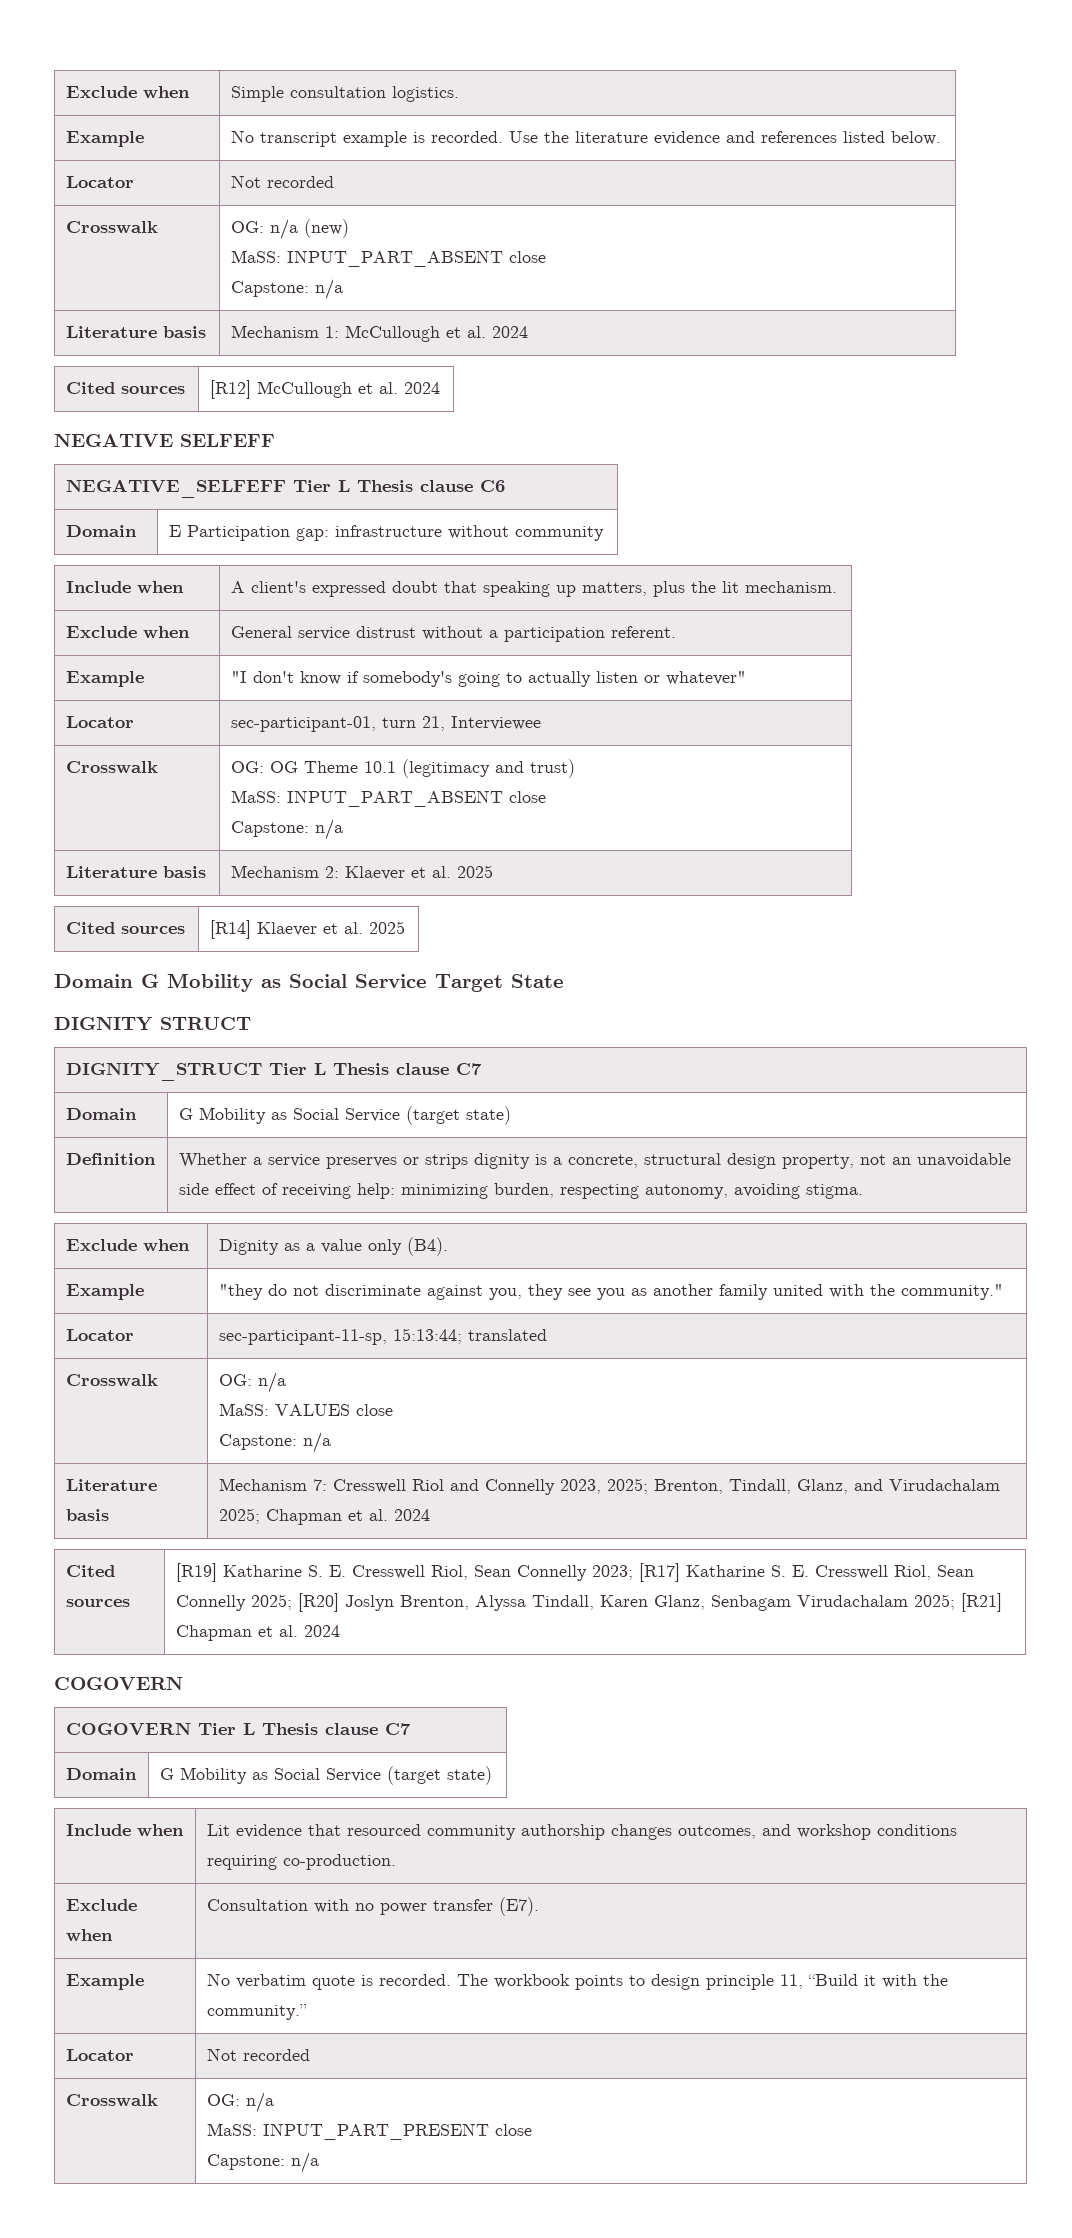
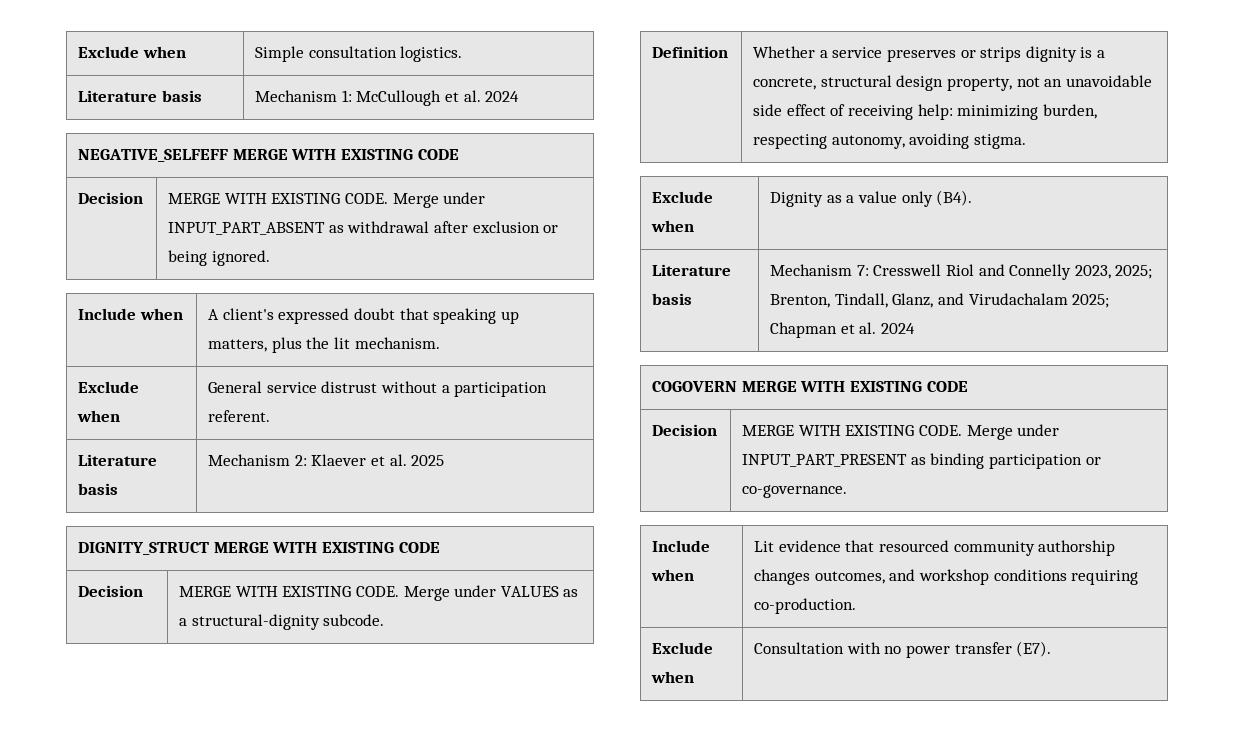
- Example | No transcript example is recorded. Use the literature evidence and references listed below.
- Locator | Not recorded
- Crosswalk | OG: n/a (new)
- MaSS: INPUT_PART_ABSENT close
- Capstone: n/a
- Cited sources | [R12] McCullough et al. 2024
- NEGATIVE SELFEFF
- NEGATIVE_SELFEFF Tier L Thesis clause C6
- Domain | E Participation gap: infrastructure without community
+ NEGATIVE_SELFEFF MERGE WITH EXISTING CODE
+ Decision | MERGE WITH EXISTING CODE. Merge under INPUT_PART_ABSENT as withdrawal after exclusion or being ignored.
- Example | "I don't know if somebody's going to actually listen or whatever"
- Locator | sec-participant-01, turn 21, Interviewee
- Crosswalk | OG: OG Theme 10.1 (legitimacy and trust)
- MaSS: INPUT_PART_ABSENT close
- Capstone: n/a
- Cited sources | [R14] Klaever et al. 2025
- Domain G Mobility as Social Service Target State
- DIGNITY STRUCT
- DIGNITY_STRUCT Tier L Thesis clause C7
- Domain | G Mobility as Social Service (target state)
+ DIGNITY_STRUCT MERGE WITH EXISTING CODE
+ Decision | MERGE WITH EXISTING CODE. Merge under VALUES as a structural-dignity subcode.
- Example | "they do not discriminate against you, they see you as another family united with the community."
- Locator | sec-participant-11-sp, 15:13:44; translated
- Crosswalk | OG: n/a
- MaSS: VALUES close
- Capstone: n/a
- Cited sources | [R19] Katharine S. E. Cresswell Riol, Sean Connelly 2023; [R17] Katharine S. E. Cresswell Riol, Sean Connelly 2025; [R20] Joslyn Brenton, Alyssa Tindall, Karen Glanz, Senbagam Virudachalam 2025; [R21] Chapman et al. 2024
- COGOVERN
- COGOVERN Tier L Thesis clause C7
- Domain | G Mobility as Social Service (target state)
+ COGOVERN MERGE WITH EXISTING CODE
+ Decision | MERGE WITH EXISTING CODE. Merge under INPUT_PART_PRESENT as binding participation or co-governance.
- Example | No verbatim quote is recorded. The workbook points to design principle 11, “Build it with the community.”
- Locator | Not recorded
- Crosswalk | OG: n/a
- MaSS: INPUT_PART_PRESENT close
- Capstone: n/a

